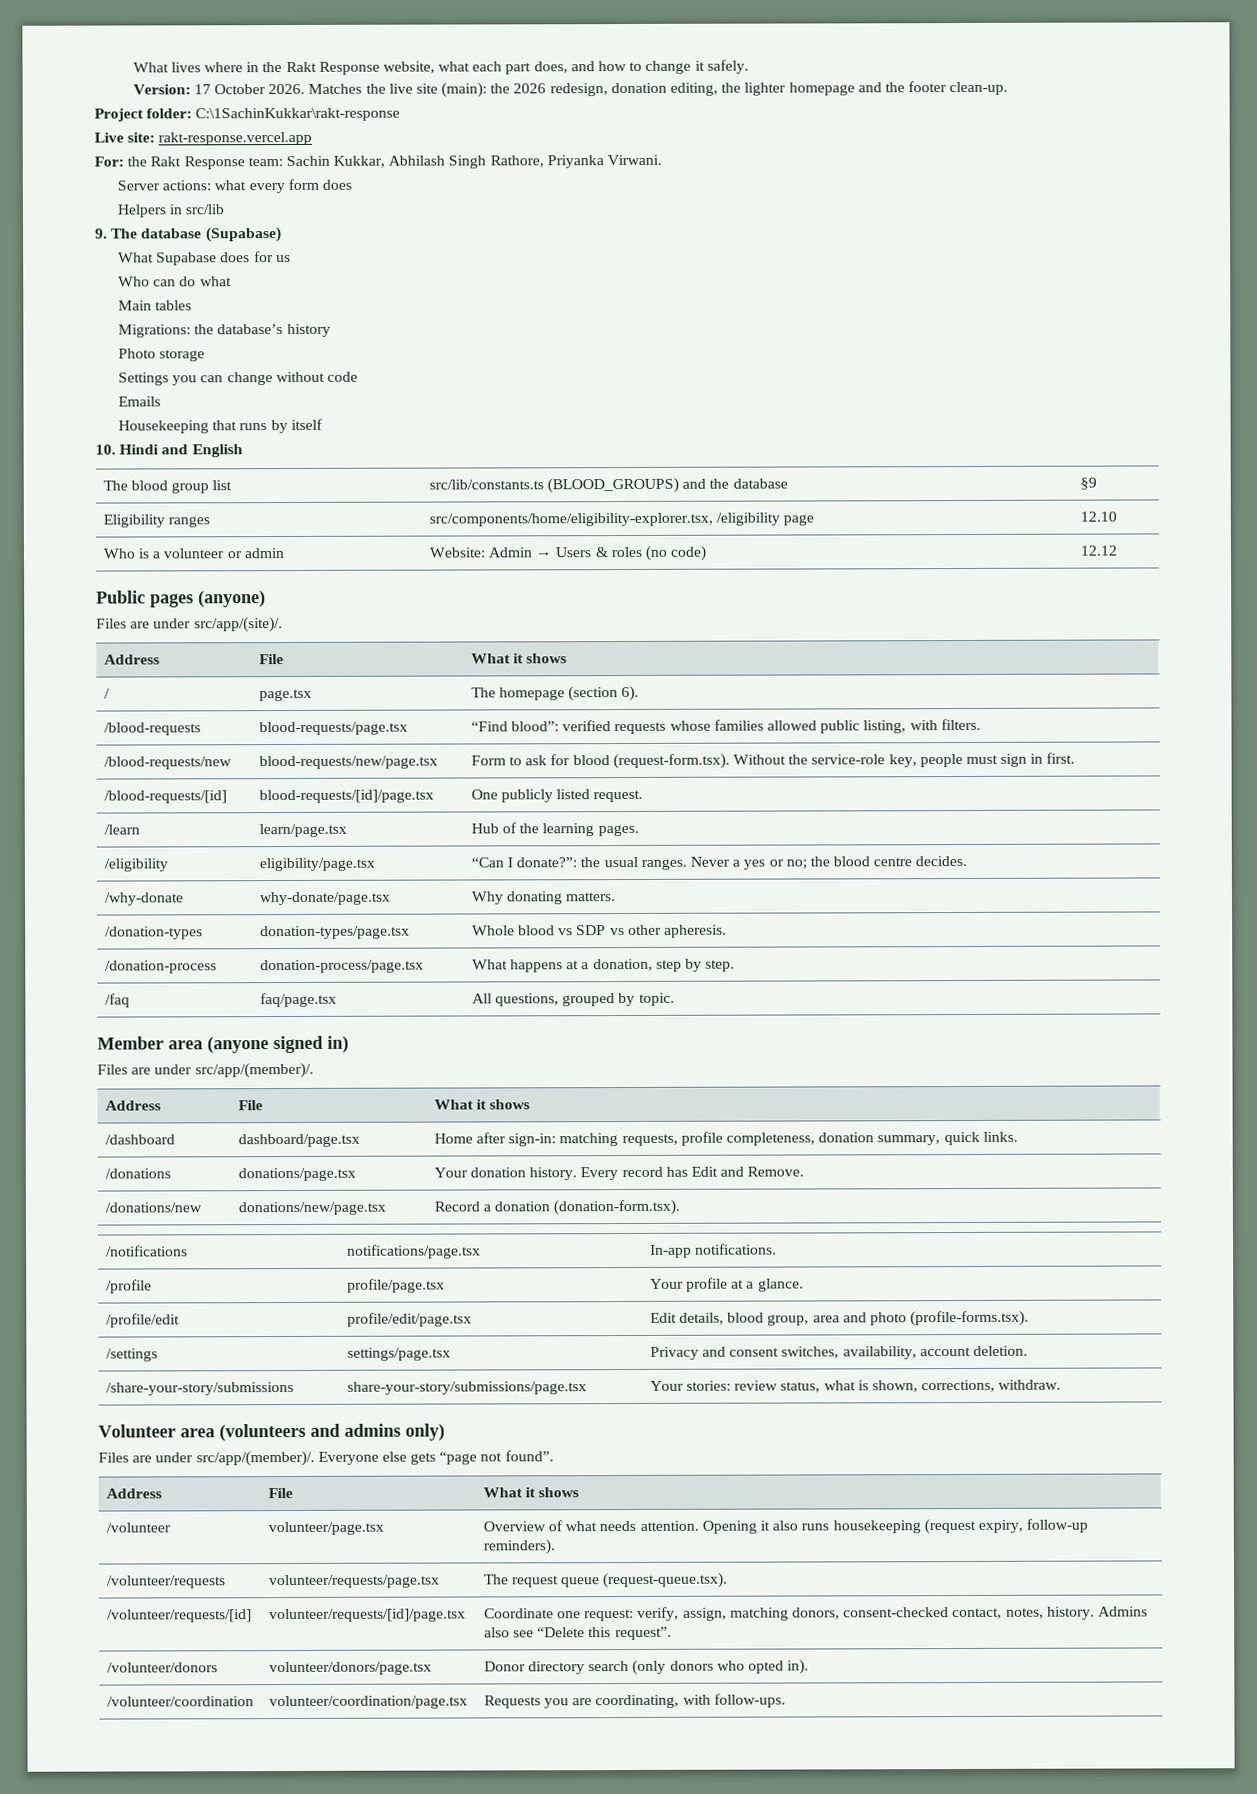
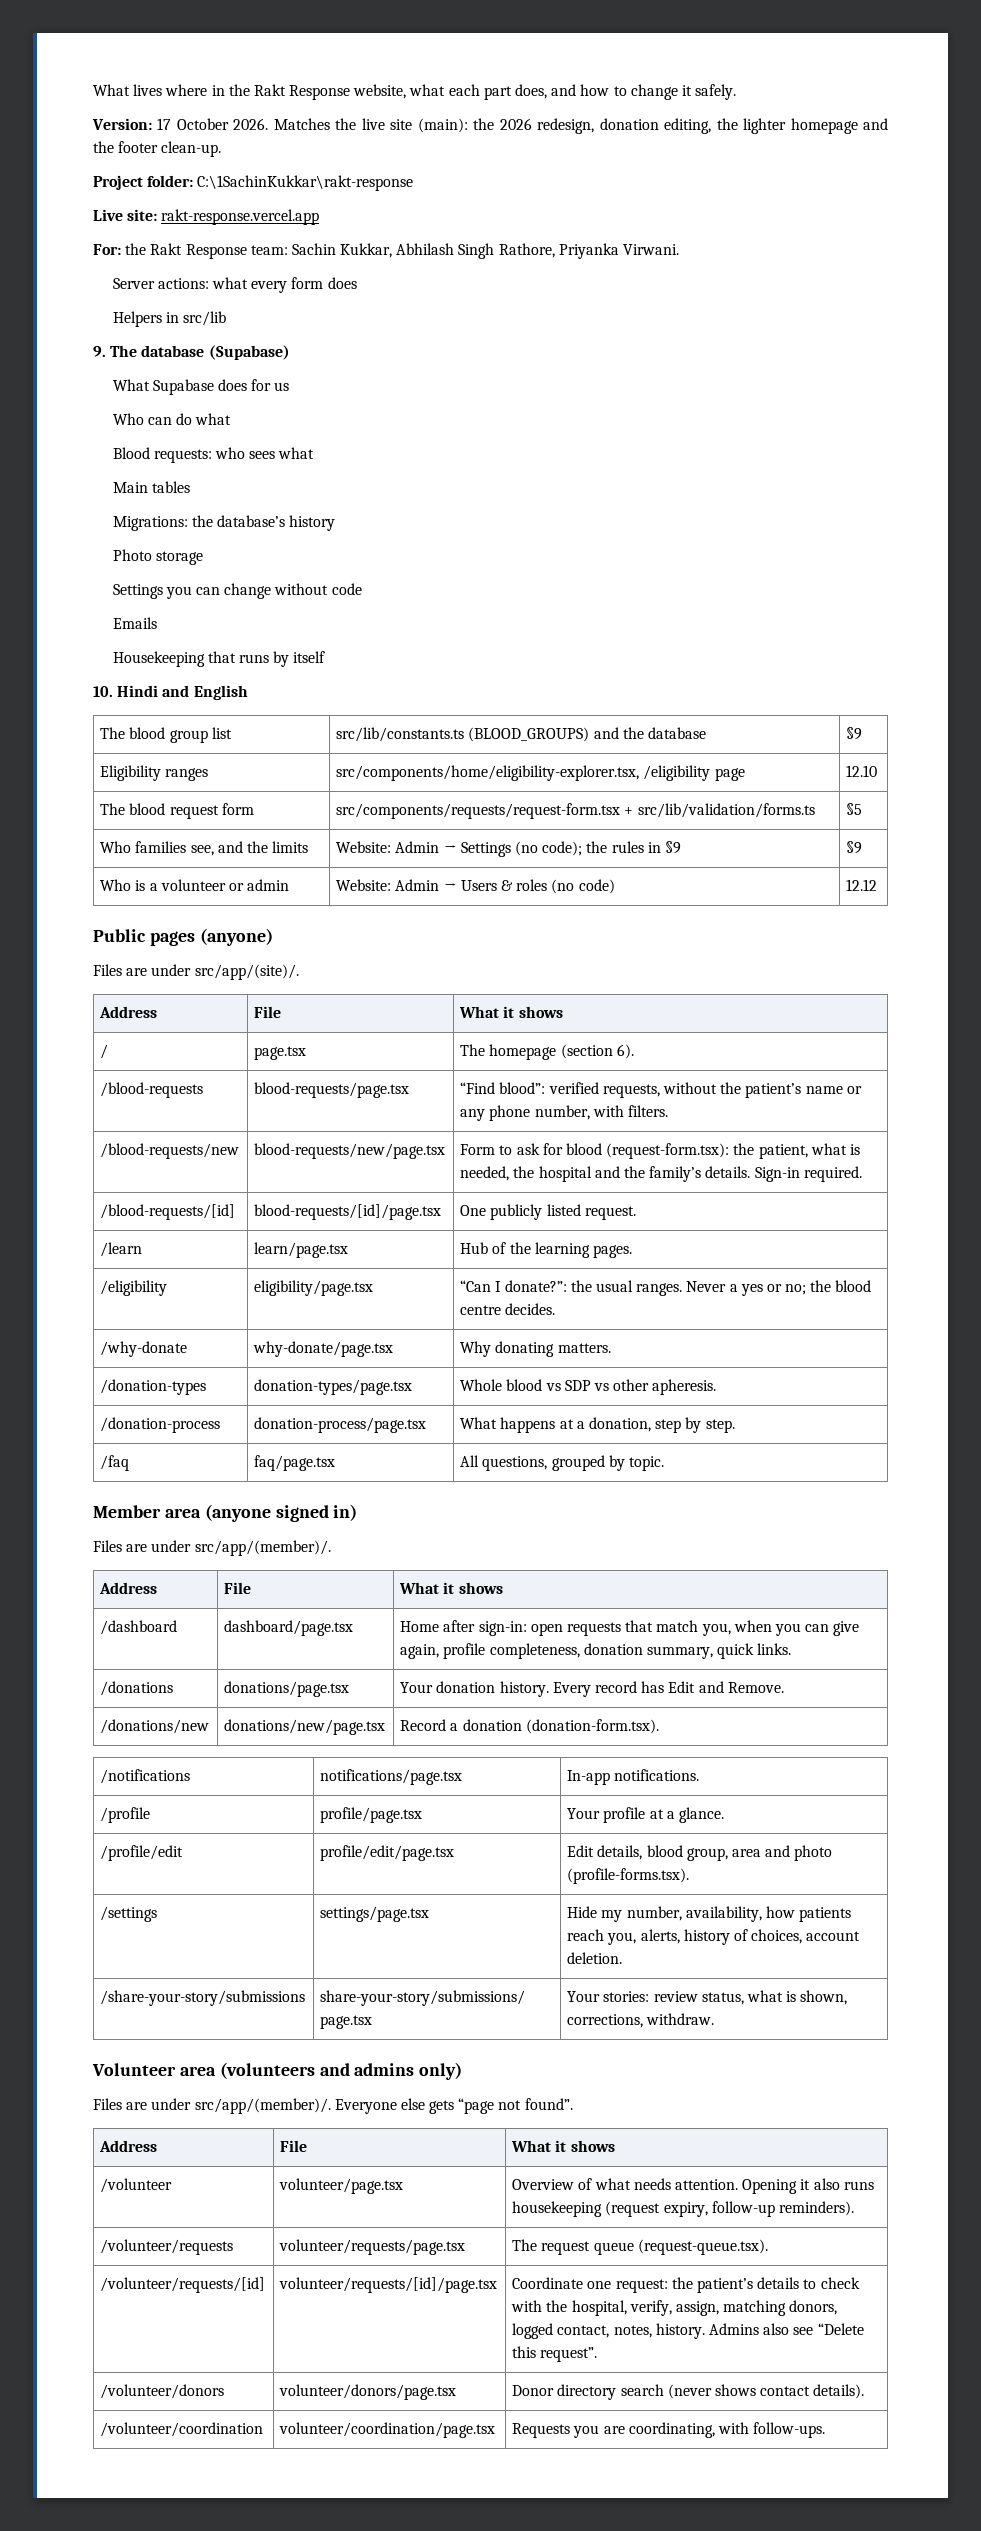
+ Blood requests: who sees what
+ The blood request form | src/components/requests/request-form.tsx + src/lib/validation/forms.ts | §5
+ Who families see, and the limits | Website: Admin → Settings (no code); the rules in §9 | §9
- /blood-requests | blood-requests/page.tsx | “Find blood”: verified requests whose families allowed public listing, with filters.
+ /blood-requests | blood-requests/page.tsx | “Find blood”: verified requests, without the patient’s name or any phone number, with filters.
- /blood-requests/new | blood-requests/new/page.tsx | Form to ask for blood (request-form.tsx). Without the service-role key, people must sign in first.
+ /blood-requests/new | blood-requests/new/page.tsx | Form to ask for blood (request-form.tsx): the patient, what is needed, the hospital and the family’s details. Sign-in required.
- /dashboard | dashboard/page.tsx | Home after sign-in: matching requests, profile completeness, donation summary, quick links.
+ /dashboard | dashboard/page.tsx | Home after sign-in: open requests that match you, when you can give again, profile completeness, donation summary, quick links.
- /settings | settings/page.tsx | Privacy and consent switches, availability, account deletion.
+ /settings | settings/page.tsx | Hide my number, availability, how patients reach you, alerts, history of choices, account deletion.
- /volunteer/requests/[id] | volunteer/requests/[id]/page.tsx | Coordinate one request: verify, assign, matching donors, consent-checked contact, notes, history. Admins also see “Delete this request”.
+ /volunteer/requests/[id] | volunteer/requests/[id]/page.tsx | Coordinate one request: the patient’s details to check with the hospital, verify, assign, matching donors, logged contact, notes, history. Admins also see “Delete this request”.
- /volunteer/donors | volunteer/donors/page.tsx | Donor directory search (only donors who opted in).
+ /volunteer/donors | volunteer/donors/page.tsx | Donor directory search (never shows contact details).

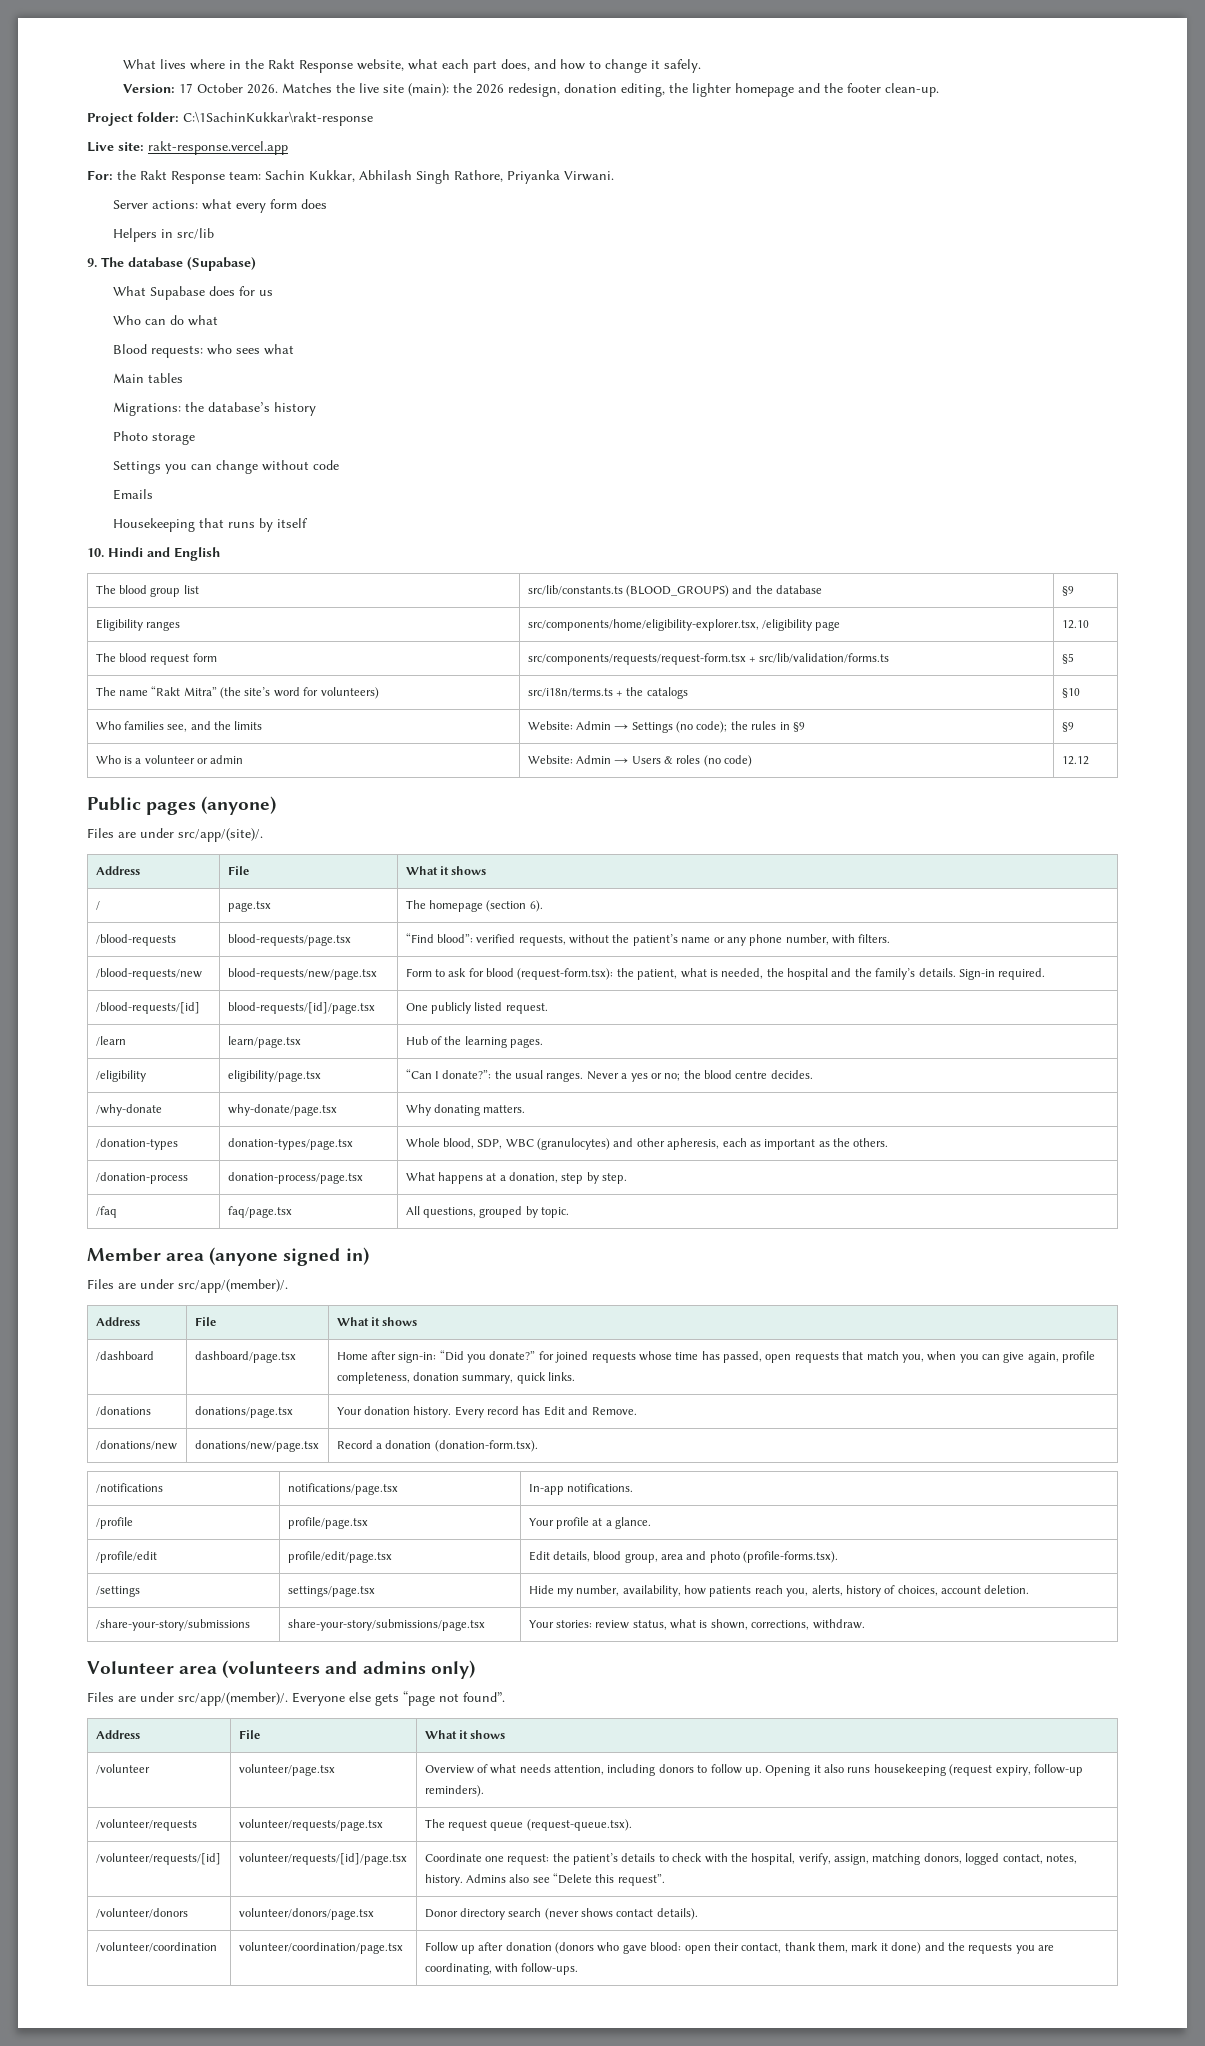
+ The name “Rakt Mitra” (the site’s word for volunteers) | src/i18n/terms.ts + the catalogs | §10
- /donation-types | donation-types/page.tsx | Whole blood vs SDP vs other apheresis.
+ /donation-types | donation-types/page.tsx | Whole blood, SDP, WBC (granulocytes) and other apheresis, each as important as the others.
- /dashboard | dashboard/page.tsx | Home after sign-in: open requests that match you, when you can give again, profile completeness, donation summary, quick links.
+ /dashboard | dashboard/page.tsx | Home after sign-in: “Did you donate?” for joined requests whose time has passed, open requests that match you, when you can give again, profile completeness, donation summary, quick links.
- /volunteer | volunteer/page.tsx | Overview of what needs attention. Opening it also runs housekeeping (request expiry, follow-up reminders).
+ /volunteer | volunteer/page.tsx | Overview of what needs attention, including donors to follow up. Opening it also runs housekeeping (request expiry, follow-up reminders).
- /volunteer/coordination | volunteer/coordination/page.tsx | Requests you are coordinating, with follow-ups.
+ /volunteer/coordination | volunteer/coordination/page.tsx | Follow up after donation (donors who gave blood: open their contact, thank them, mark it done) and the requests you are coordinating, with follow-ups.

